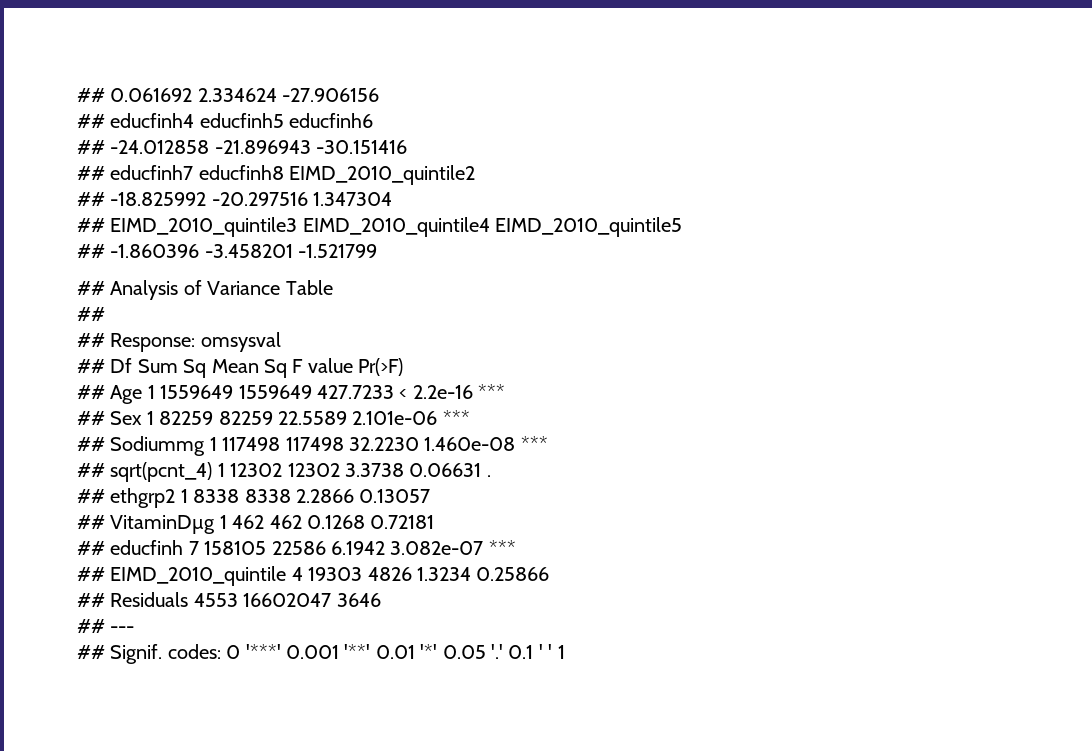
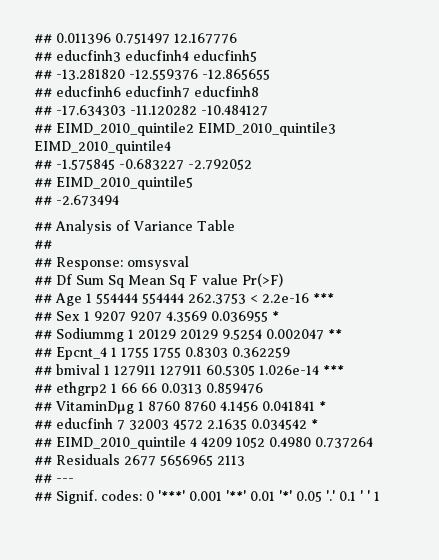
- ## 0.061692 2.334624 -27.906156
- ## educfinh4 educfinh5 educfinh6
- ## -24.012858 -21.896943 -30.151416
- ## educfinh7 educfinh8 EIMD_2010_quintile2
- ## -18.825992 -20.297516 1.347304
- ## EIMD_2010_quintile3 EIMD_2010_quintile4 EIMD_2010_quintile5
+ ## 0.011396 0.751497 12.167776
+ ## educfinh3 educfinh4 educfinh5
+ ## -13.281820 -12.559376 -12.865655
+ ## educfinh6 educfinh7 educfinh8
+ ## -17.634303 -11.120282 -10.484127
+ ## EIMD_2010_quintile2 EIMD_2010_quintile3 EIMD_2010_quintile4
+ ## -1.575845 -0.683227 -2.792052
+ ## EIMD_2010_quintile5
- ## -1.860396 -3.458201 -1.521799
+ ## -2.673494
- ## Age 1 1559649 1559649 427.7233 < 2.2e-16 ***
+ ## Age 1 554444 554444 262.3753 < 2.2e-16 ***
- ## Sex 1 82259 82259 22.5589 2.101e-06 ***
- ## Sodiummg 1 117498 117498 32.2230 1.460e-08 ***
- ## sqrt(pcnt_4) 1 12302 12302 3.3738 0.06631 .
+ ## Sex 1 9207 9207 4.3569 0.036955 *
+ ## Sodiummg 1 20129 20129 9.5254 0.002047 **
+ ## Epcnt_4 1 1755 1755 0.8303 0.362259
+ ## bmival 1 127911 127911 60.5305 1.026e-14 ***
- ## ethgrp2 1 8338 8338 2.2866 0.13057
+ ## ethgrp2 1 66 66 0.0313 0.859476
- ## VitaminDµg 1 462 462 0.1268 0.72181
- ## educfinh 7 158105 22586 6.1942 3.082e-07 ***
+ ## VitaminDµg 1 8760 8760 4.1456 0.041841 *
+ ## educfinh 7 32003 4572 2.1635 0.034542 *
- ## EIMD_2010_quintile 4 19303 4826 1.3234 0.25866
+ ## EIMD_2010_quintile 4 4209 1052 0.4980 0.737264
- ## Residuals 4553 16602047 3646
+ ## Residuals 2677 5656965 2113

